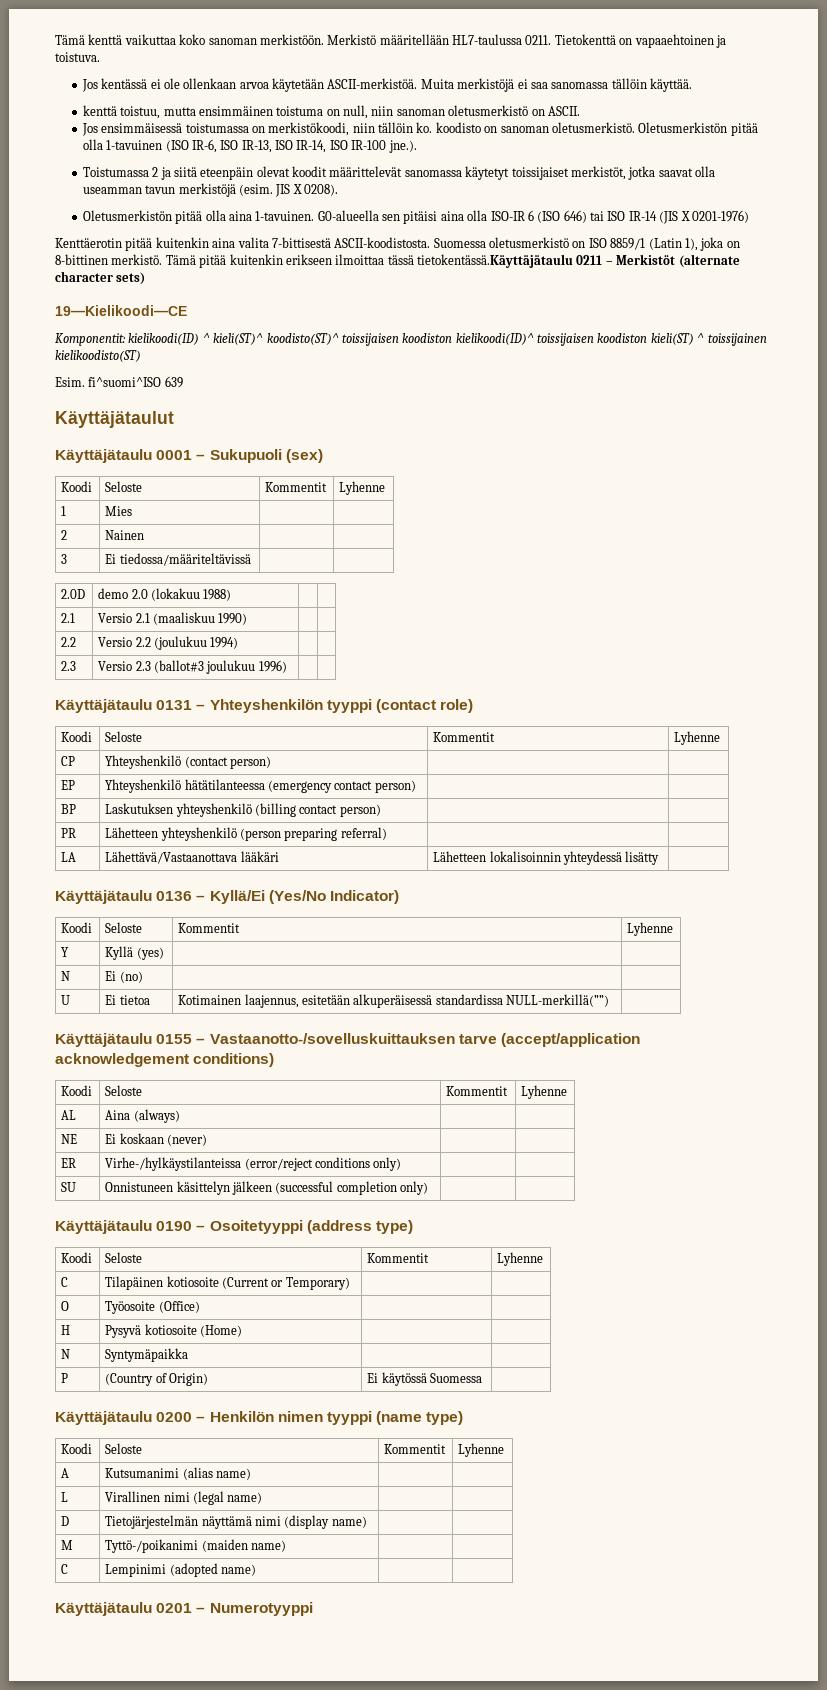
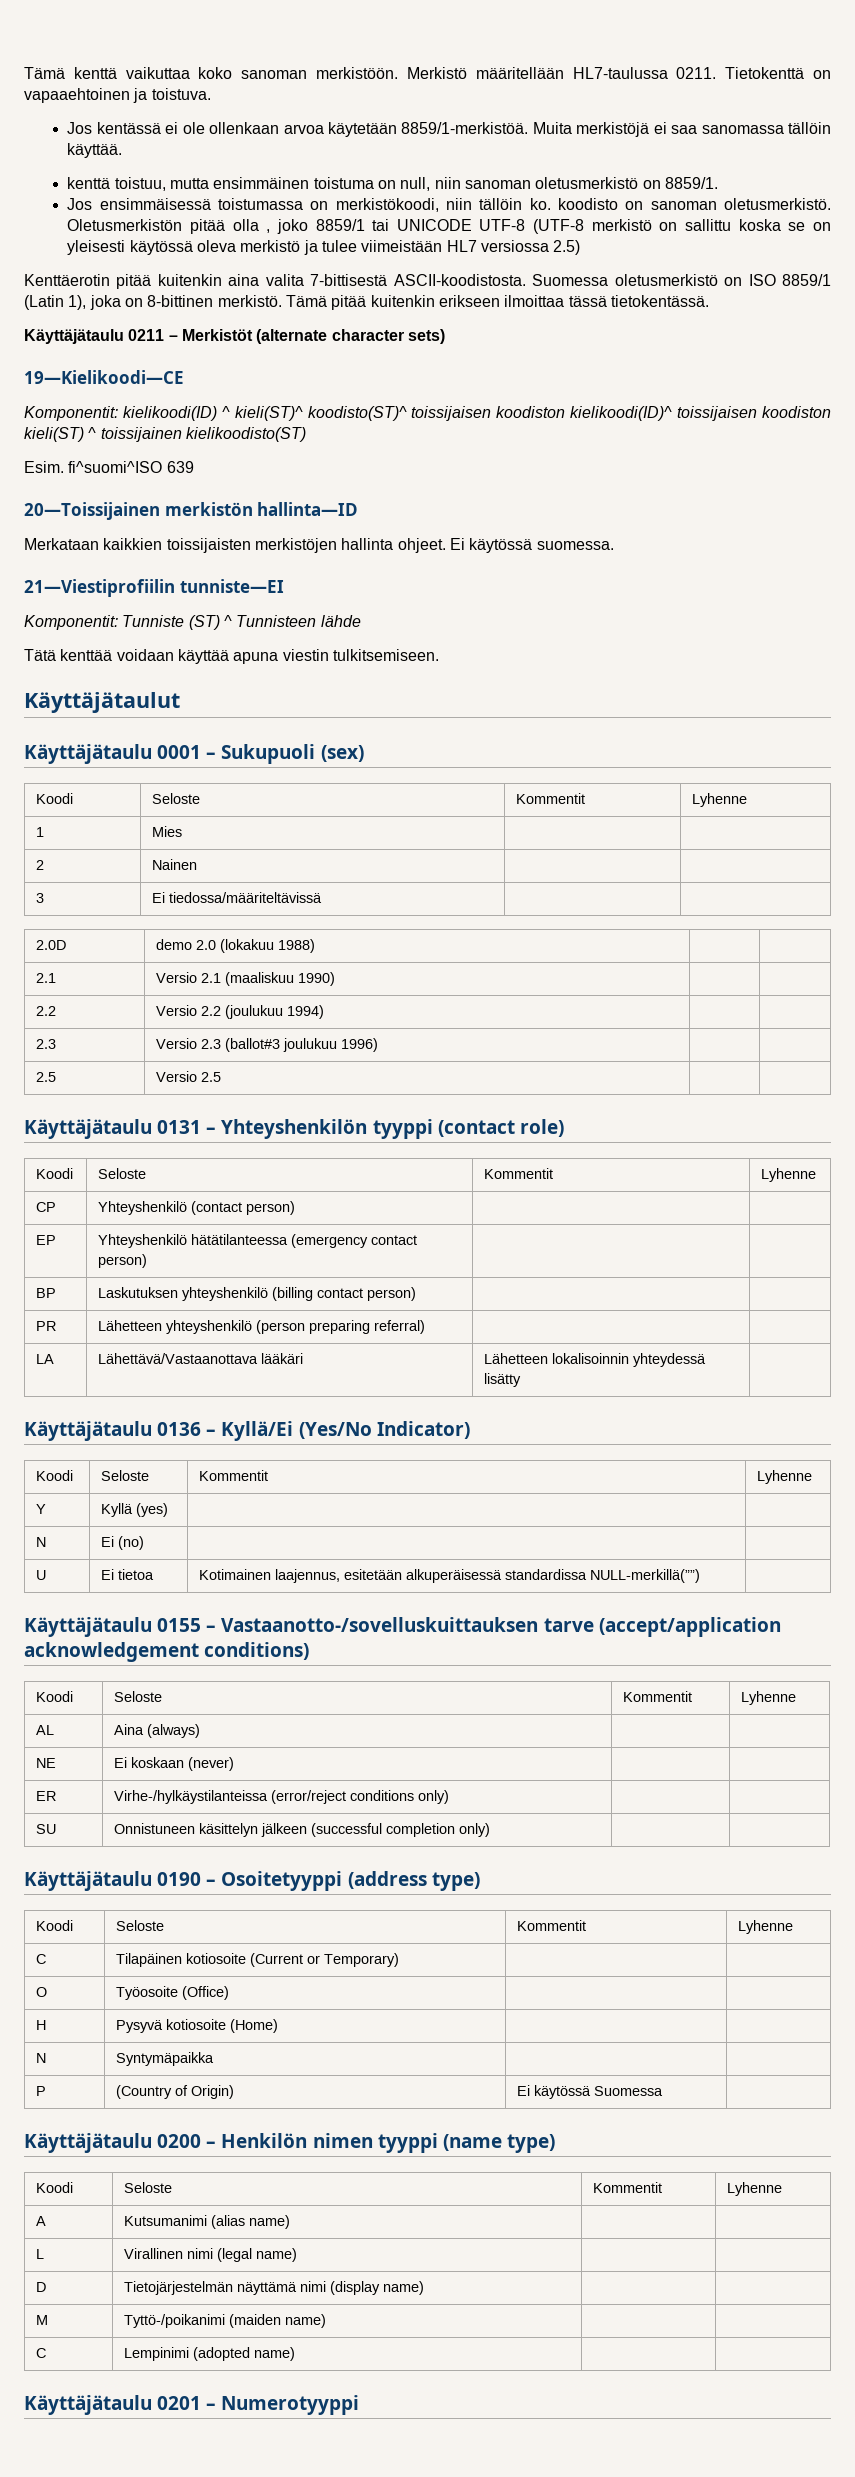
- Jos kentässä ei ole ollenkaan arvoa käytetään ASCII-merkistöä.
+ Jos kentässä ei ole ollenkaan arvoa käytetään 8859/1-merkistöä.
- kenttä toistuu, mutta ensimmäinen toistuma on null, niin sanoman oletusmerkistö on ASCII.
+ kenttä toistuu, mutta ensimmäinen toistuma on null, niin sanoman oletusmerkistö on 8859/1.
- Oletusmerkistön pitää olla 1-tavuinen (ISO IR-6, ISO IR-13, ISO IR-14, ISO IR-100 jne.).
- Toistumassa 2 ja siitä eteenpäin olevat koodit määrittelevät sanomassa käytetyt toissijaiset merkistöt, jotka saavat olla useamman tavun merkistöjä (esim. JIS X 0208).
- Oletusmerkistön pitää olla aina 1-tavuinen. G0-alueella sen pitäisi aina olla ISO-IR 6 (ISO 646) tai ISO IR-14 (JIS X 0201-1976)
+ Oletusmerkistön pitää olla , joko 8859/1 tai UNICODE UTF-8 (UTF-8 merkistö on sallittu koska se on yleisesti käytössä oleva merkistö ja tulee viimeistään HL7 versiossa 2.5)
- Tämä pitää kuitenkin erikseen ilmoittaa tässä tietokentässä.Käyttäjätaulu 0211 – Merkistöt (alternate character sets)
+ Tämä pitää kuitenkin erikseen ilmoittaa tässä tietokentässä.
+ Käyttäjätaulu 0211 – Merkistöt (alternate character sets)
+ 20—Toissijainen merkistön hallinta—ID
+ Merkataan kaikkien toissijaisten merkistöjen hallinta ohjeet. Ei käytössä suomessa.
+ 21—Viestiprofiilin tunniste—EI
+ Komponentit: Tunniste (ST) ^ Tunnisteen lähde
+ Tätä kenttää voidaan käyttää apuna viestin tulkitsemiseen.
+ 2.5 | Versio 2.5 | |

